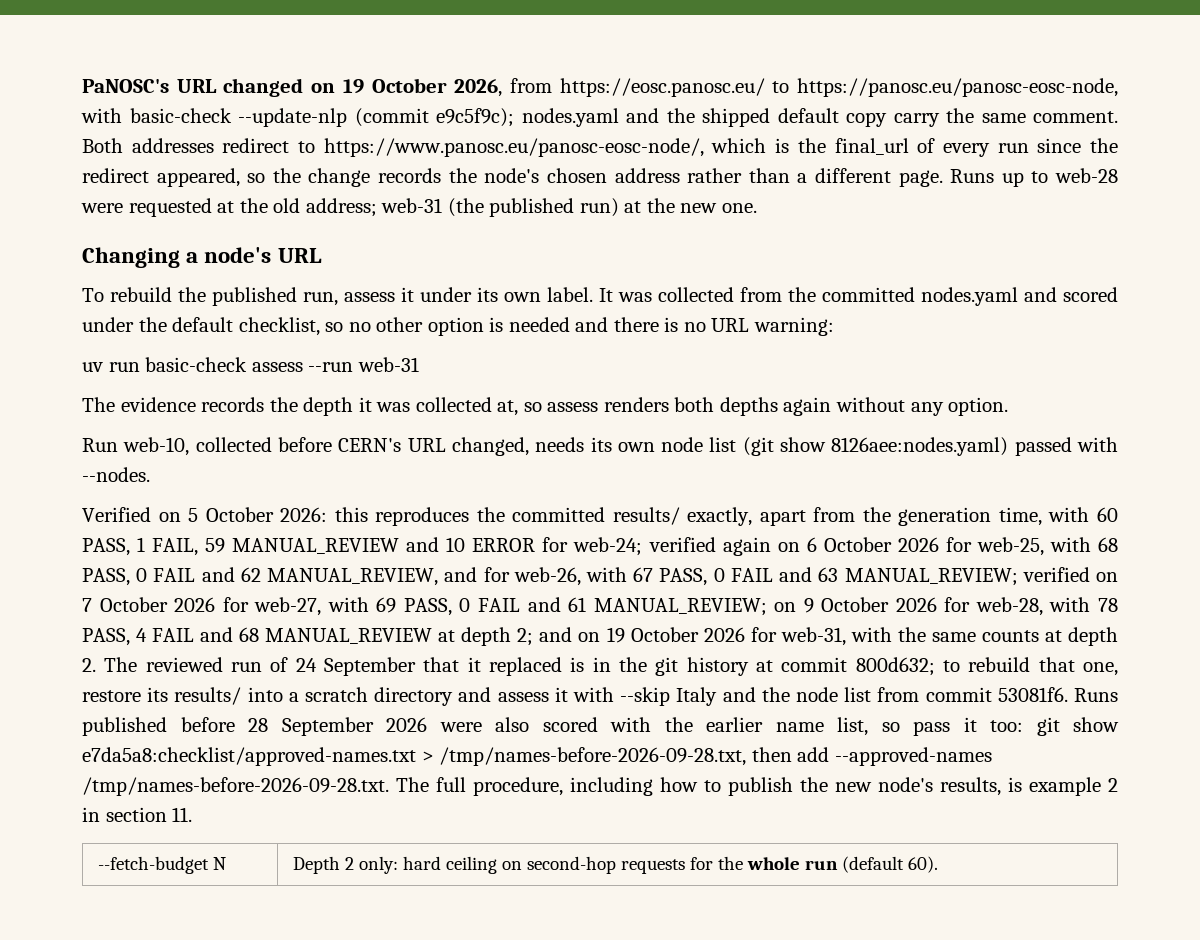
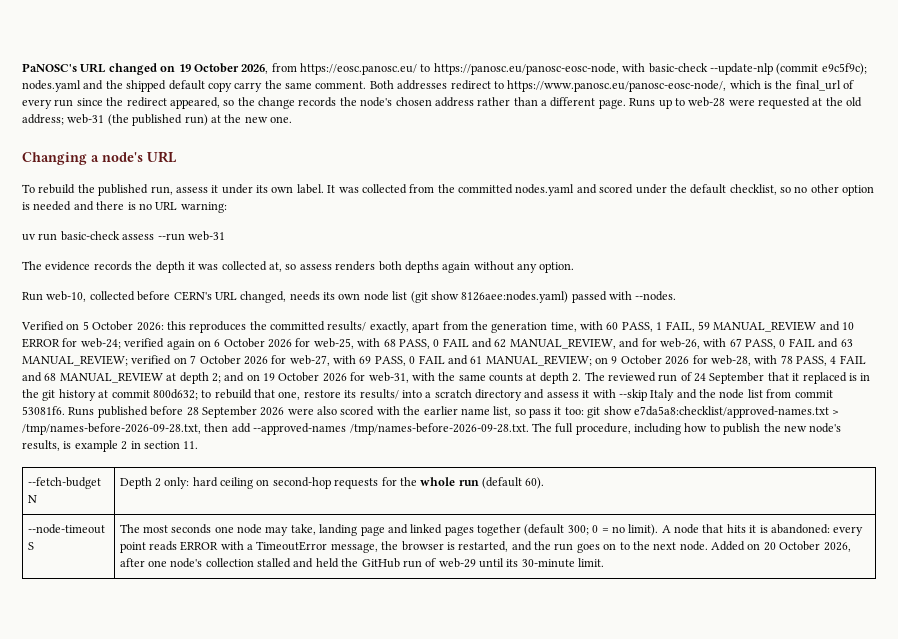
+ --node-timeout S | The most seconds one node may take, landing page and linked pages together (default 300; 0 = no limit). A node that hits it is abandoned: every point reads ERROR with a TimeoutError message, the browser is restarted, and the run goes on to the next node. Added on 20 October 2026, after one node's collection stalled and held the GitHub run of web-29 until its 30-minute limit.

